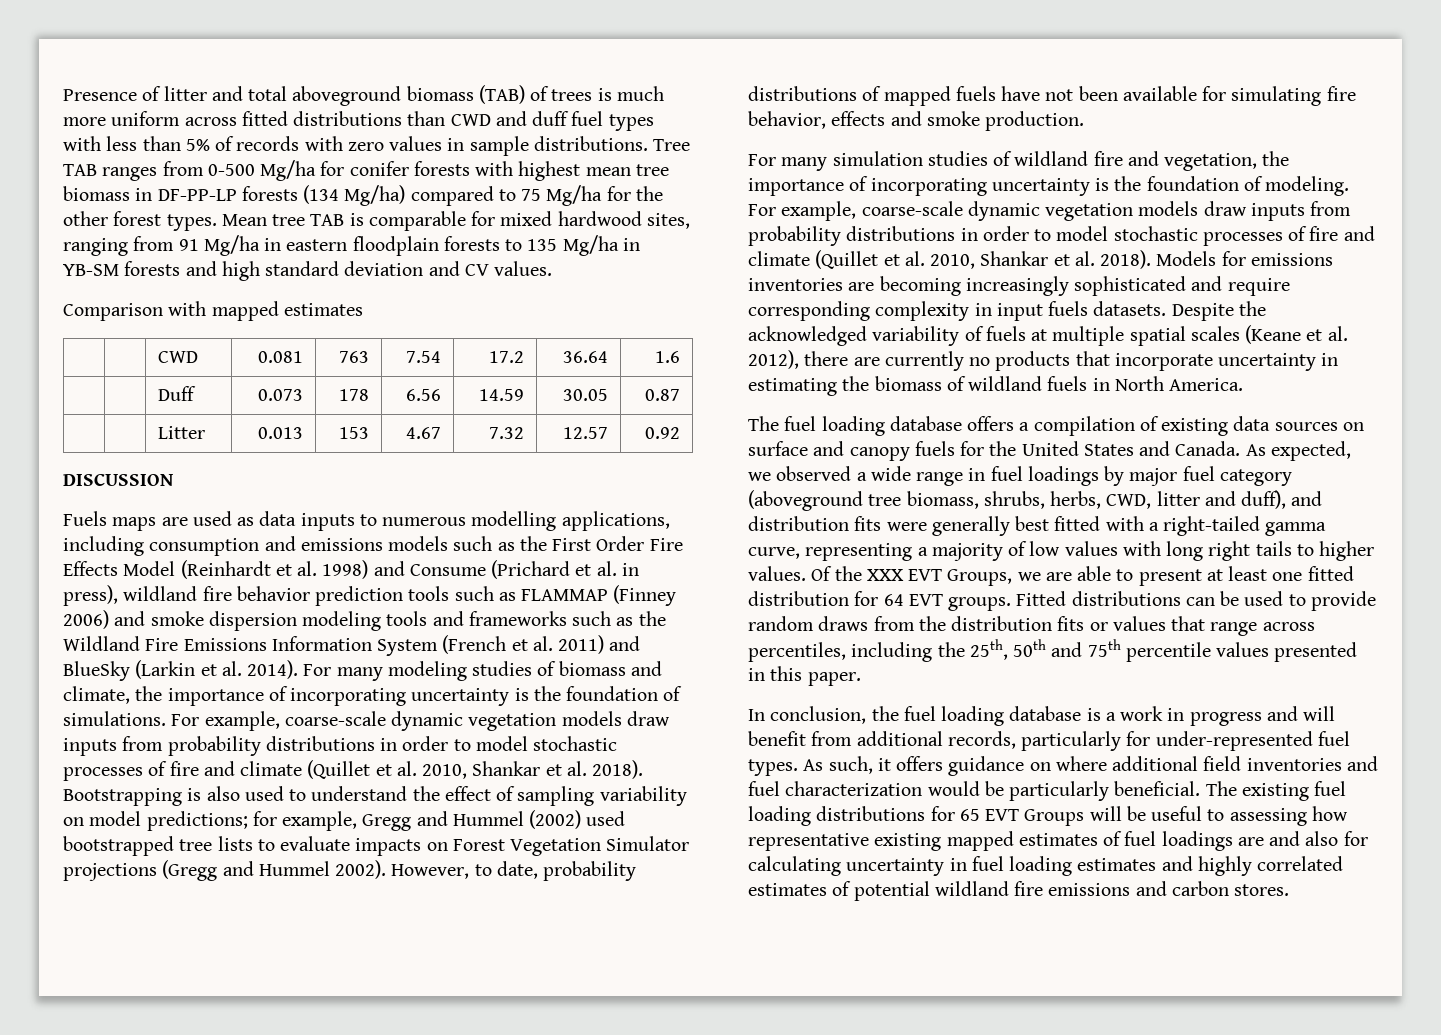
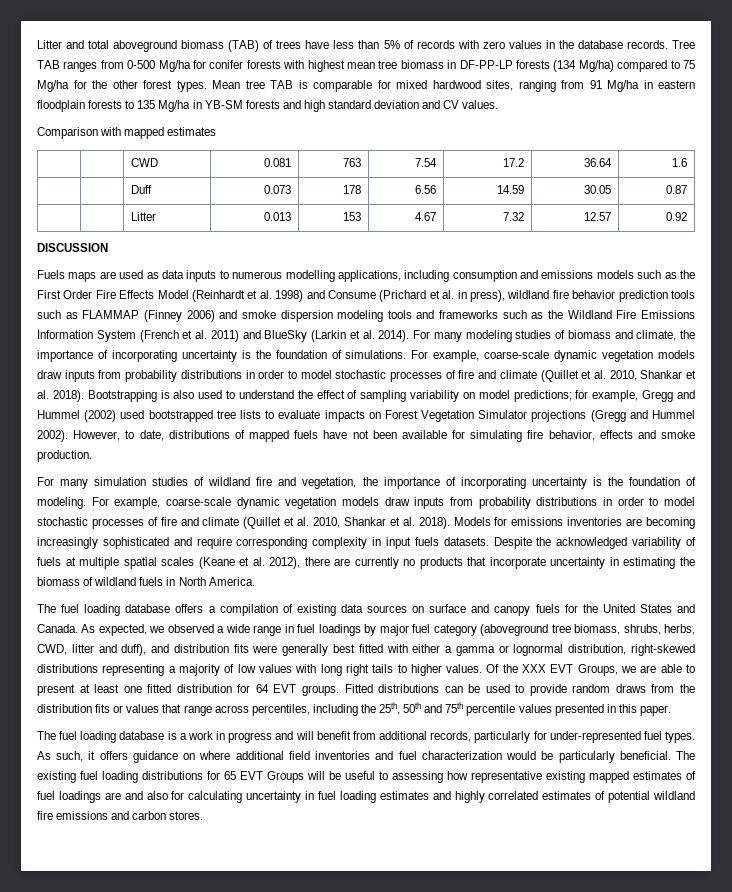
- Presence of litter and total aboveground biomass (TAB) of trees is much more uniform across fitted distributions than CWD and duff fuel types with less than 5% of records with zero values in sample distributions.
+ Litter and total aboveground biomass (TAB) of trees have less than 5% of records with zero values in the database records.
- However, to date, probability distributions of mapped fuels have not been available for simulating fire behavior, effects and smoke production.
+ However, to date, distributions of mapped fuels have not been available for simulating fire behavior, effects and smoke production.
- As expected, we observed a wide range in fuel loadings by major fuel category (aboveground tree biomass, shrubs, herbs, CWD, litter and duff), and distribution fits were generally best fitted with a right-tailed gamma curve, representing a majority of low values with long right tails to higher values.
+ As expected, we observed a wide range in fuel loadings by major fuel category (aboveground tree biomass, shrubs, herbs, CWD, litter and duff), and distribution fits were generally best fitted with either a gamma or lognormal distribution, right-skewed distributions representing a majority of low values with long right tails to higher values.
- In conclusion, the fuel loading database is a work in progress and will benefit from additional records, particularly for under-represented fuel types.
+ The fuel loading database is a work in progress and will benefit from additional records, particularly for under-represented fuel types.

